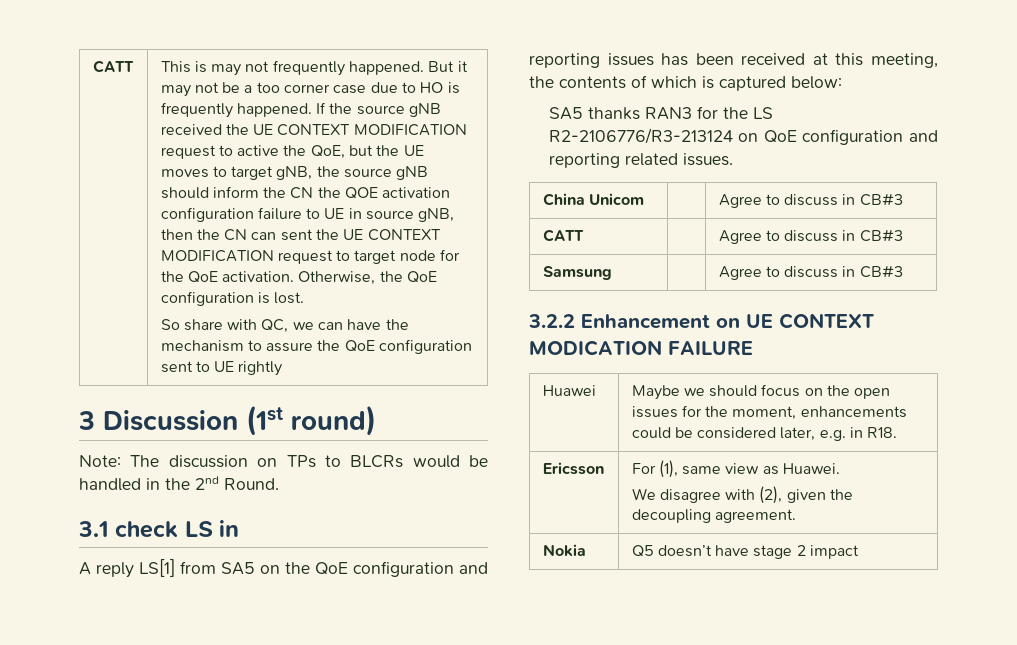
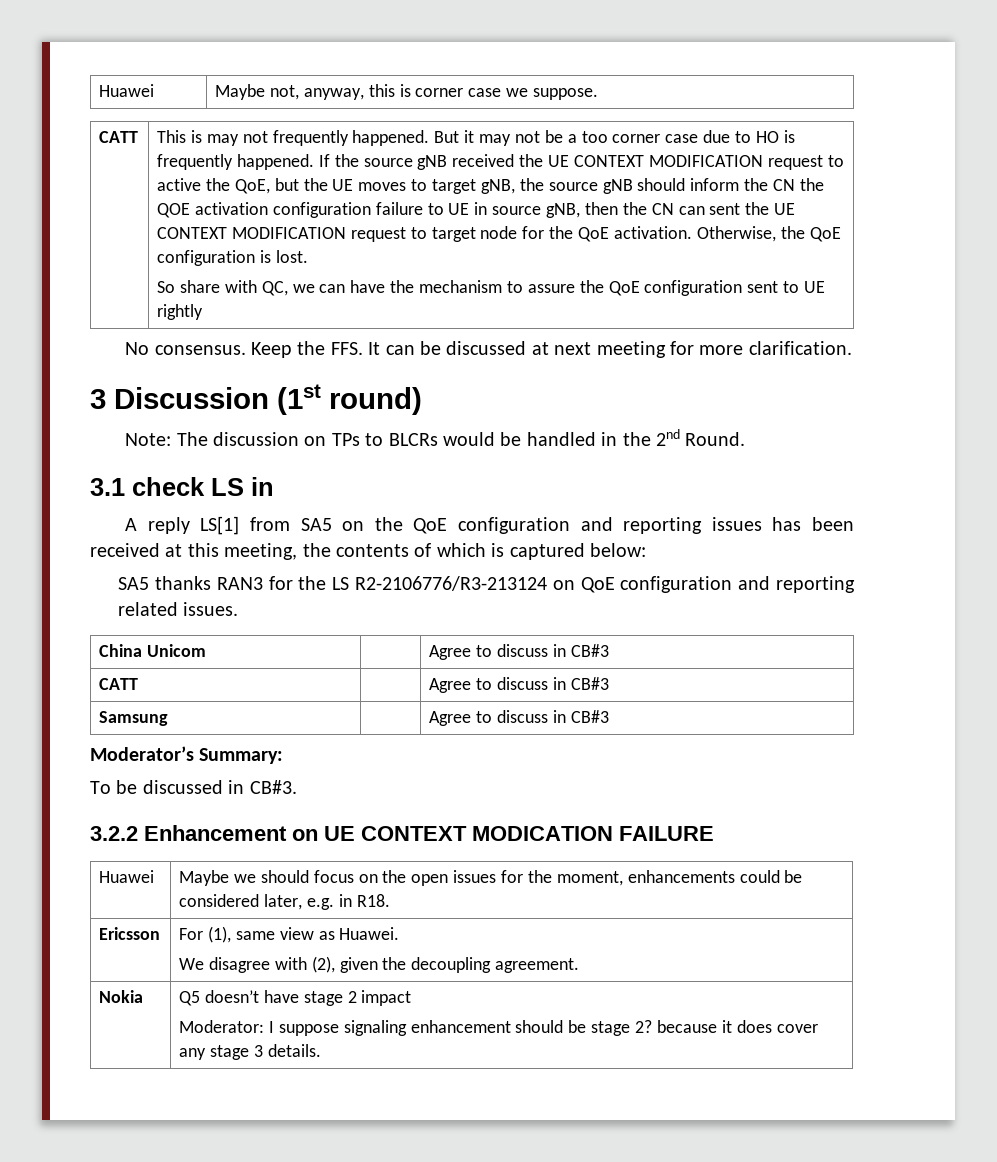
+ Huawei | Maybe not, anyway, this is corner case we suppose.
+ No consensus. Keep the FFS. It can be discussed at next meeting for more clarification.
+ Moderator’s Summary:
+ To be discussed in CB#3.
  Nokia | Q5 doesn’t have stage 2 impact
+ Moderator: I suppose signaling enhancement should be stage 2? because it does cover any stage 3 details.

